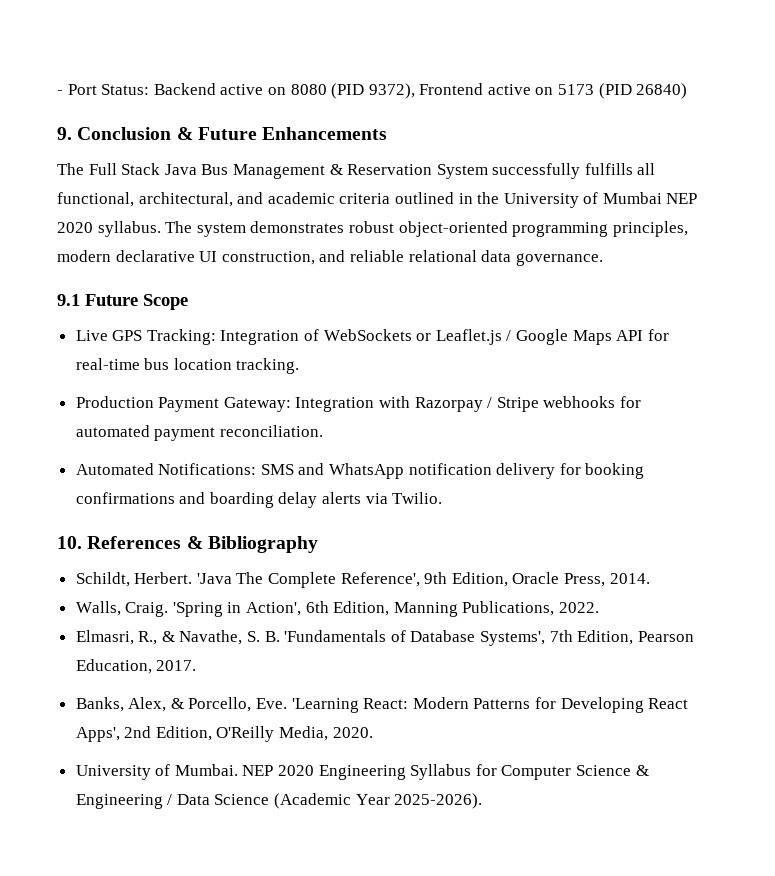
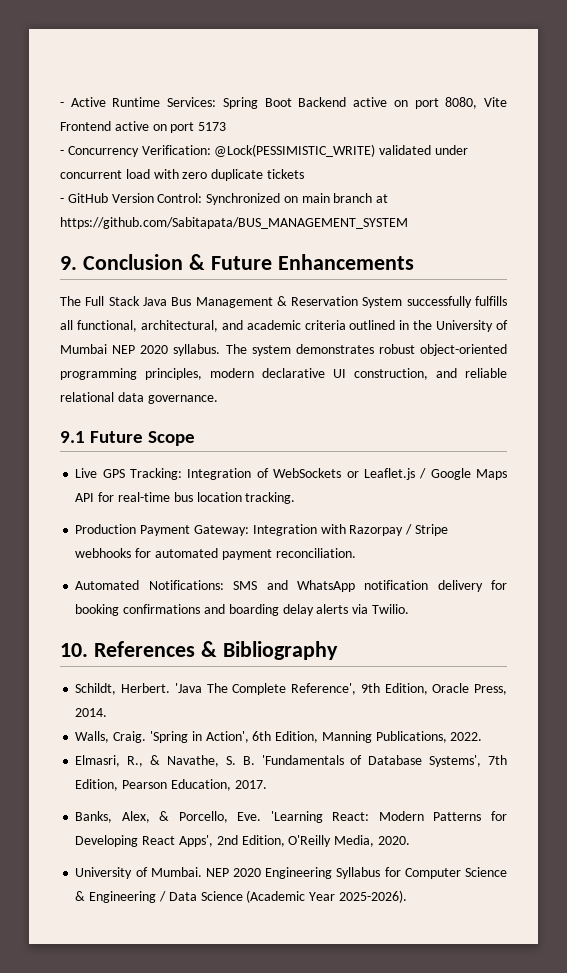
- - Port Status: Backend active on 8080 (PID 9372), Frontend active on 5173 (PID 26840)
+ - Active Runtime Services: Spring Boot Backend active on port 8080, Vite Frontend active on port 5173
+ - Concurrency Verification: @Lock(PESSIMISTIC_WRITE) validated under concurrent load with zero duplicate tickets
+ - GitHub Version Control: Synchronized on main branch at https://github.com/Sabitapata/BUS_MANAGEMENT_SYSTEM

